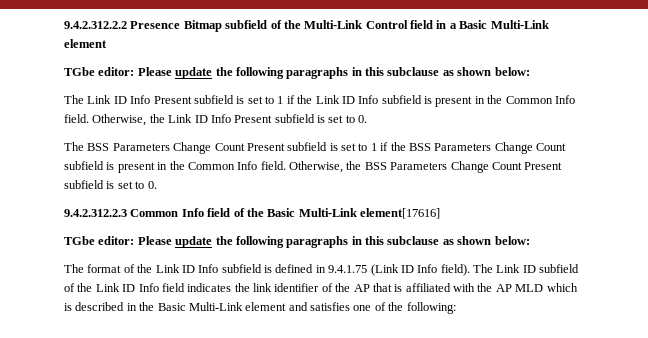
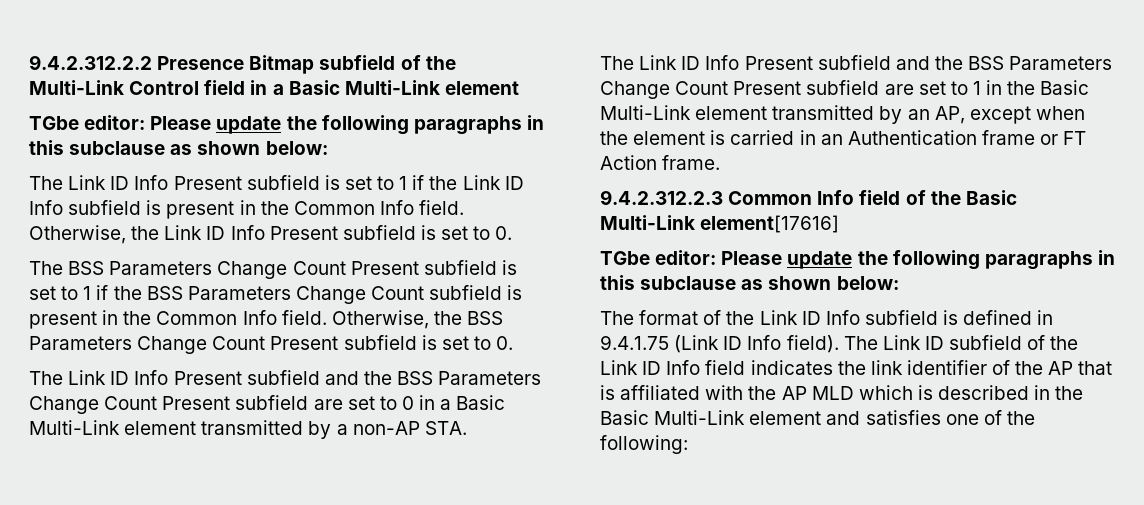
+ The Link ID Info Present subfield and the BSS Parameters Change Count Present subfield are set to 0 in a Basic Multi-Link element transmitted by a non-AP STA.
+ The Link ID Info Present subfield and the BSS Parameters Change Count Present subfield are set to 1 in the Basic Multi-Link element transmitted by an AP, except when the element is carried in an Authentication frame or FT Action frame.

